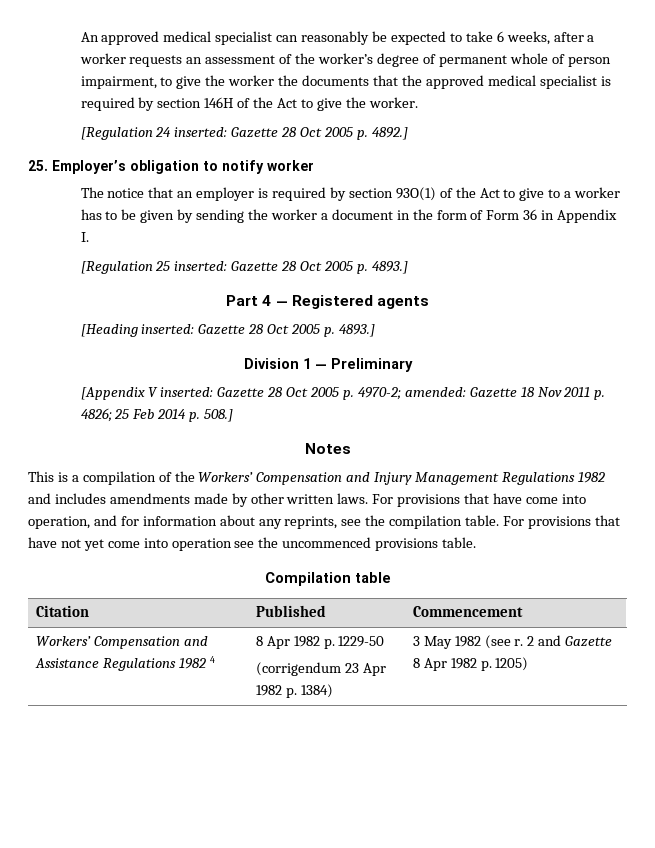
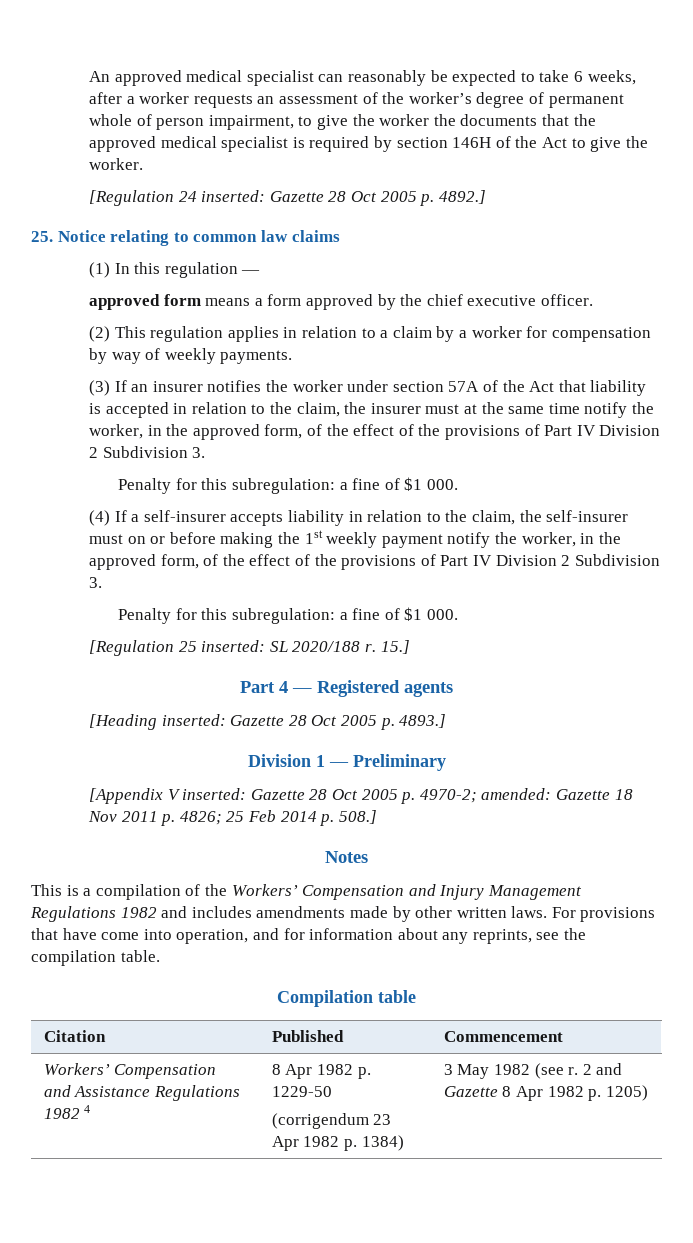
- 25. Employer’s obligation to notify worker
- The notice that an employer is required by section 93O(1) of the Act to give to a worker has to be given by sending the worker a document in the form of Form 36 in Appendix I.
- [Regulation 25 inserted: Gazette 28 Oct 2005 p. 4893.]
+ 25. Notice relating to common law claims
+ (1) In this regulation —
+ approved form means a form approved by the chief executive officer.
+ (2) This regulation applies in relation to a claim by a worker for compensation by way of weekly payments.
+ (3) If an insurer notifies the worker under section 57A of the Act that liability is accepted in relation to the claim, the insurer must at the same time notify the worker, in the approved form, of the effect of the provisions of Part IV Division 2 Subdivision 3.
+ Penalty for this subregulation: a fine of $1 000.
+ (4) If a self-insurer accepts liability in relation to the claim, the self-insurer must on or before making the 1st weekly payment notify the worker, in the approved form, of the effect of the provisions of Part IV Division 2 Subdivision 3.
+ Penalty for this subregulation: a fine of $1 000.
+ [Regulation 25 inserted: SL 2020/188 r. 15.]
- For provisions that have not yet come into operation see the uncommenced provisions table.

